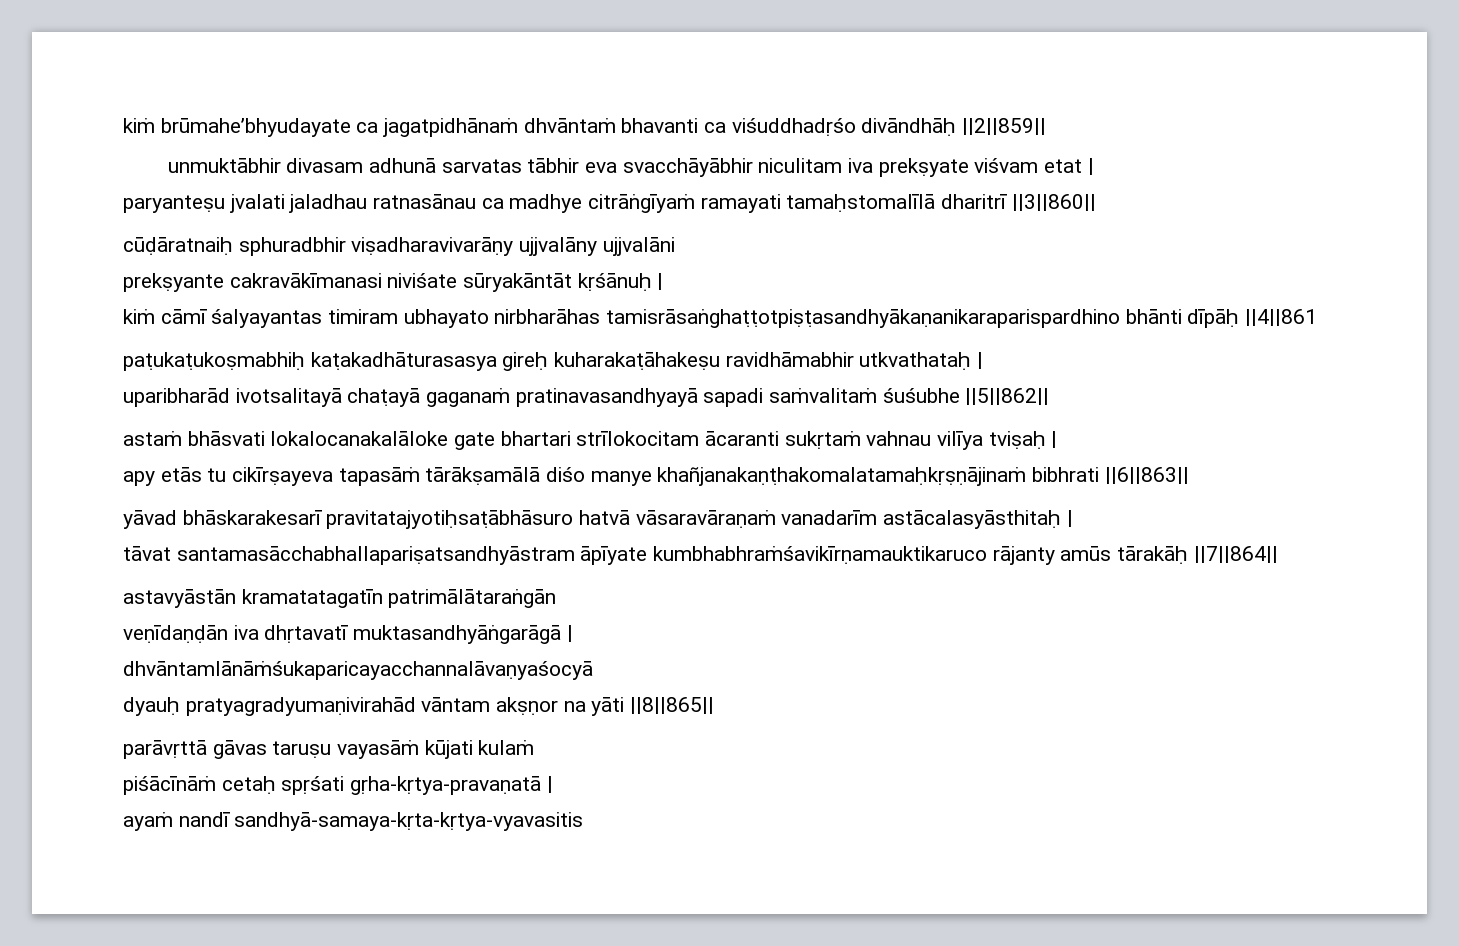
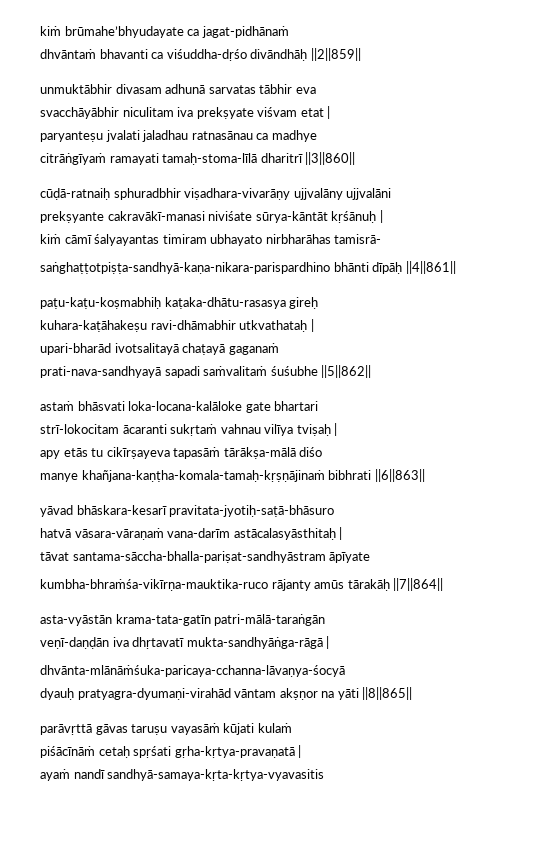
- kiṁ brūmahe’bhyudayate ca jagatpidhānaṁ dhvāntaṁ bhavanti ca viśuddhadṛśo divāndhāḥ ||2||859||
+ kiṁ brūmahe’bhyudayate ca jagat-pidhānaṁ
+ dhvāntaṁ bhavanti ca viśuddha-dṛśo divāndhāḥ ||2||859||
- unmuktābhir divasam adhunā sarvatas tābhir eva svacchāyābhir niculitam iva prekṣyate viśvam etat |
+ unmuktābhir divasam adhunā sarvatas tābhir eva
+ svacchāyābhir niculitam iva prekṣyate viśvam etat |
- paryanteṣu jvalati jaladhau ratnasānau ca madhye citrāṅgīyaṁ ramayati tamaḥstomalīlā dharitrī ||3||860||
+ paryanteṣu jvalati jaladhau ratnasānau ca madhye
+ citrāṅgīyaṁ ramayati tamaḥ-stoma-līlā dharitrī ||3||860||
- cūḍāratnaiḥ sphuradbhir viṣadharavivarāṇy ujjvalāny ujjvalāni
+ cūḍā-ratnaiḥ sphuradbhir viṣadhara-vivarāṇy ujjvalāny ujjvalāni
- prekṣyante cakravākīmanasi niviśate sūryakāntāt kṛśānuḥ |
+ prekṣyante cakravākī-manasi niviśate sūrya-kāntāt kṛśānuḥ |
- kiṁ cāmī śalyayantas timiram ubhayato nirbharāhas tamisrāsaṅghaṭṭotpiṣṭasandhyākaṇanikaraparispardhino bhānti dīpāḥ ||4||861
- paṭukaṭukoṣmabhiḥ kaṭakadhāturasasya gireḥ kuharakaṭāhakeṣu ravidhāmabhir utkvathataḥ |
+ kiṁ cāmī śalyayantas timiram ubhayato nirbharāhas tamisrā-
+ saṅghaṭṭotpiṣṭa-sandhyā-kaṇa-nikara-parispardhino bhānti dīpāḥ ||4||861||
+ paṭu-kaṭu-koṣmabhiḥ kaṭaka-dhātu-rasasya gireḥ
+ kuhara-kaṭāhakeṣu ravi-dhāmabhir utkvathataḥ |
- uparibharād ivotsalitayā chaṭayā gaganaṁ pratinavasandhyayā sapadi saṁvalitaṁ śuśubhe ||5||862||
+ upari-bharād ivotsalitayā chaṭayā gaganaṁ
+ prati-nava-sandhyayā sapadi saṁvalitaṁ śuśubhe ||5||862||
- astaṁ bhāsvati lokalocanakalāloke gate bhartari strīlokocitam ācaranti sukṛtaṁ vahnau vilīya tviṣaḥ |
+ astaṁ bhāsvati loka-locana-kalāloke gate bhartari
+ strī-lokocitam ācaranti sukṛtaṁ vahnau vilīya tviṣaḥ |
- apy etās tu cikīrṣayeva tapasāṁ tārākṣamālā diśo manye khañjanakaṇṭhakomalatamaḥkṛṣṇājinaṁ bibhrati ||6||863||
+ apy etās tu cikīrṣayeva tapasāṁ tārākṣa-mālā diśo
+ manye khañjana-kaṇṭha-komala-tamaḥ-kṛṣṇājinaṁ bibhrati ||6||863||
- yāvad bhāskarakesarī pravitatajyotiḥsaṭābhāsuro hatvā vāsaravāraṇaṁ vanadarīm astācalasyāsthitaḥ |
+ yāvad bhāskara-kesarī pravitata-jyotiḥ-saṭā-bhāsuro
+ hatvā vāsara-vāraṇaṁ vana-darīm astācalasyāsthitaḥ |
- tāvat santamasācchabhallapariṣatsandhyāstram āpīyate kumbhabhraṁśavikīrṇamauktikaruco rājanty amūs tārakāḥ ||7||864||
+ tāvat santama-sāccha-bhalla-pariṣat-sandhyāstram āpīyate
+ kumbha-bhraṁśa-vikīrṇa-mauktika-ruco rājanty amūs tārakāḥ ||7||864||
- astavyāstān kramatatagatīn patrimālātaraṅgān
- veṇīdaṇḍān iva dhṛtavatī muktasandhyāṅgarāgā |
- dhvāntamlānāṁśukaparicayacchannalāvaṇyaśocyā
+ asta-vyāstān krama-tata-gatīn patri-mālā-taraṅgān
+ veṇī-daṇḍān iva dhṛtavatī mukta-sandhyāṅga-rāgā |
+ dhvānta-mlānāṁśuka-paricaya-cchanna-lāvaṇya-śocyā
- dyauḥ pratyagradyumaṇivirahād vāntam akṣṇor na yāti ||8||865||
+ dyauḥ pratyagra-dyumaṇi-virahād vāntam akṣṇor na yāti ||8||865||

